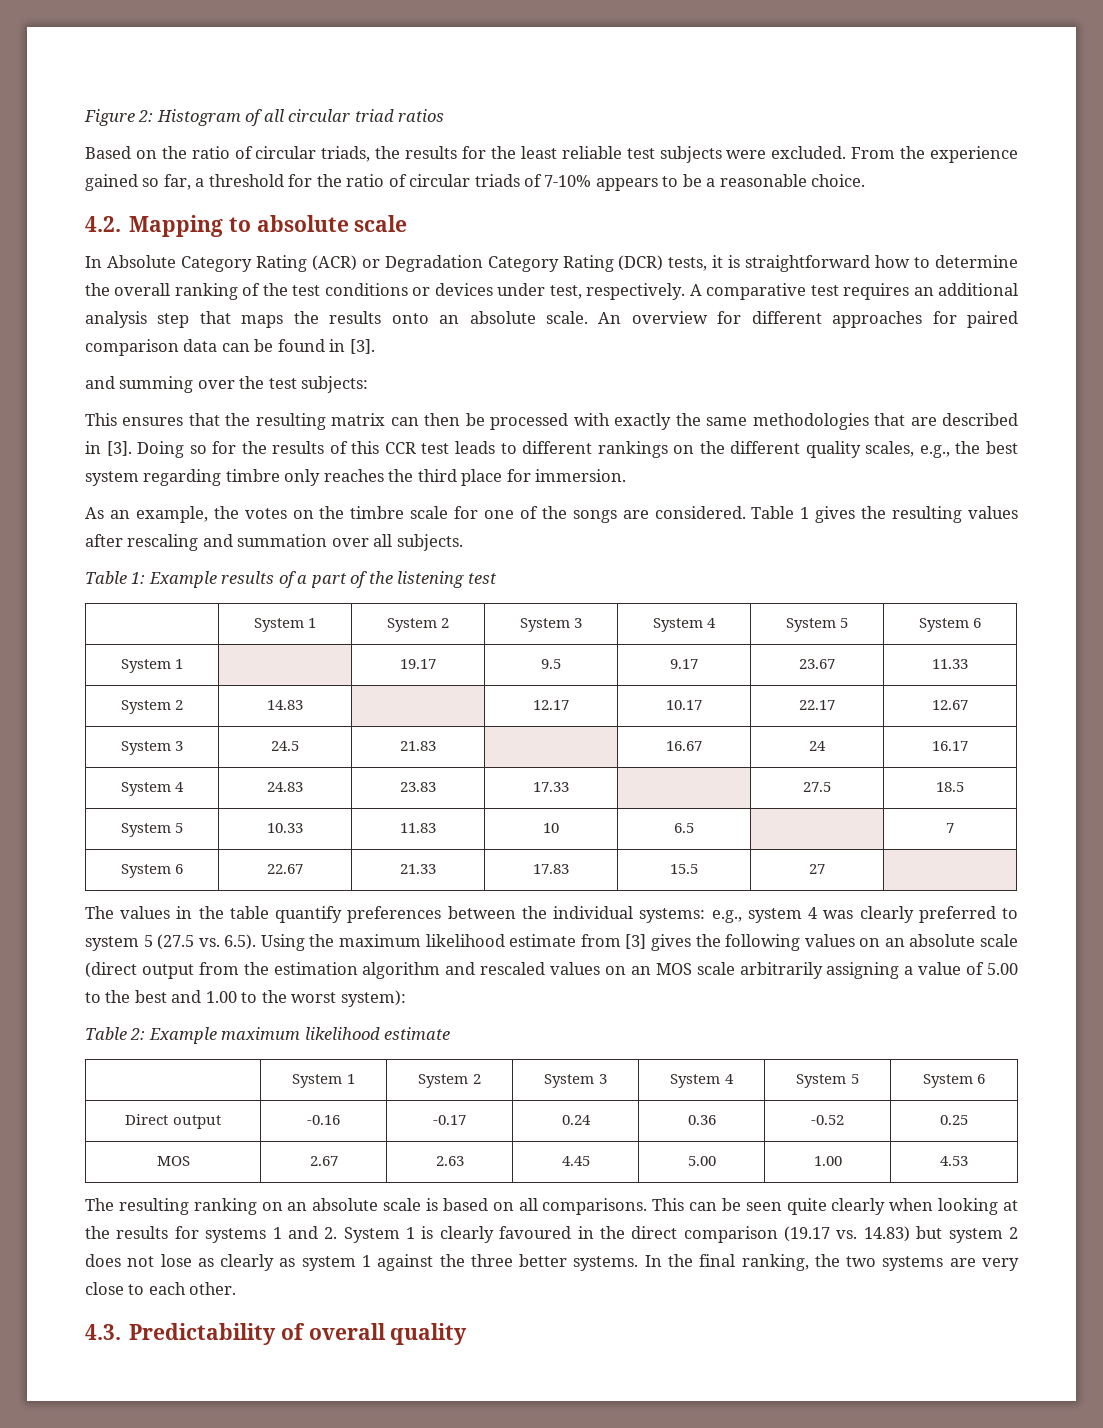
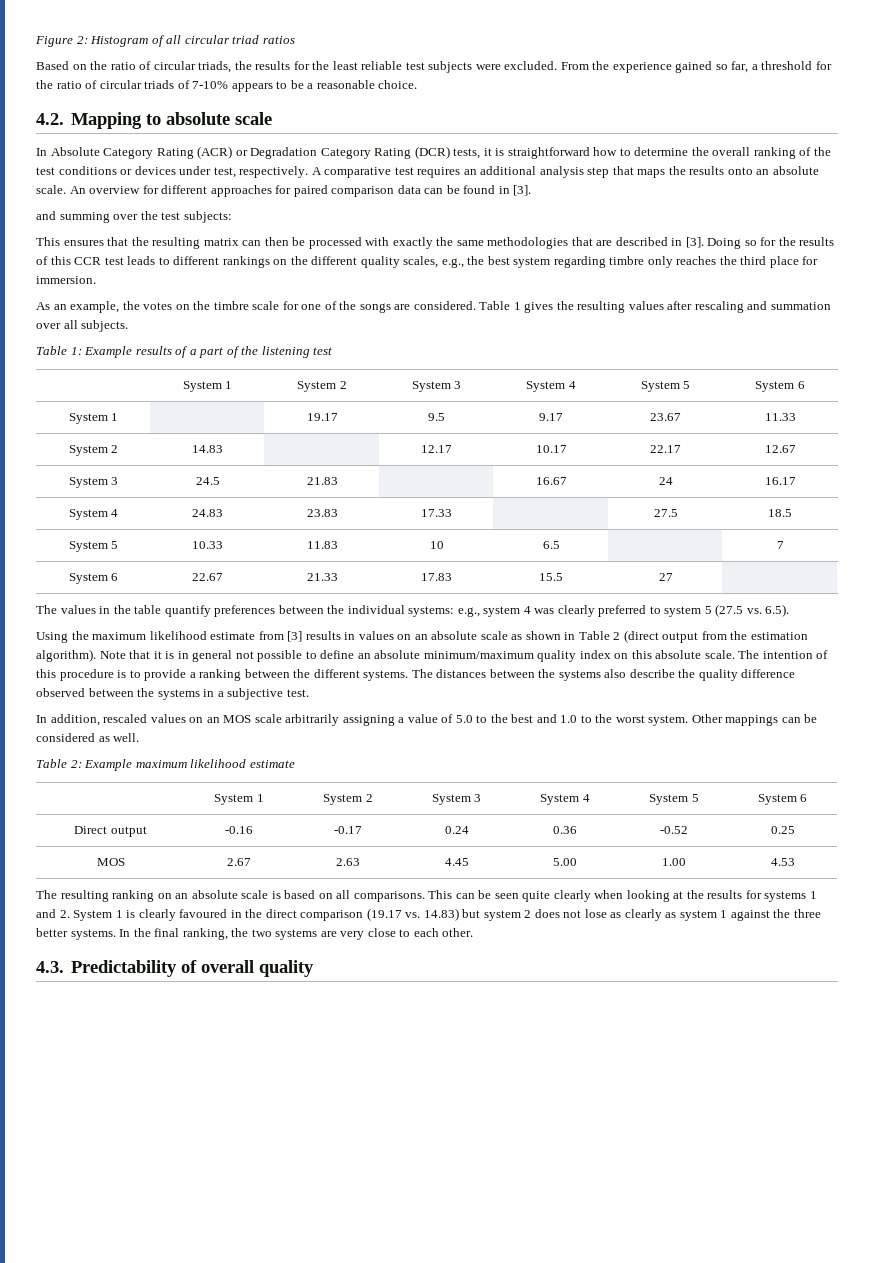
- The values in the table quantify preferences between the individual systems: e.g., system 4 was clearly preferred to system 5 (27.5 vs. 6.5). Using the maximum likelihood estimate from [3] gives the following values on an absolute scale (direct output from the estimation algorithm and rescaled values on an MOS scale arbitrarily assigning a value of 5.00 to the best and 1.00 to the worst system):
+ The values in the table quantify preferences between the individual systems: e.g., system 4 was clearly preferred to system 5 (27.5 vs. 6.5).
+ Using the maximum likelihood estimate from [3] results in values on an absolute scale as shown in Table 2 (direct output from the estimation algorithm). Note that it is in general not possible to define an absolute minimum/maximum quality index on this absolute scale. The intention of this procedure is to provide a ranking between the different systems. The distances between the systems also describe the quality difference observed between the systems in a subjective test.
+ In addition, rescaled values on an MOS scale arbitrarily assigning a value of 5.0 to the best and 1.0 to the worst system. Other mappings can be considered as well.

